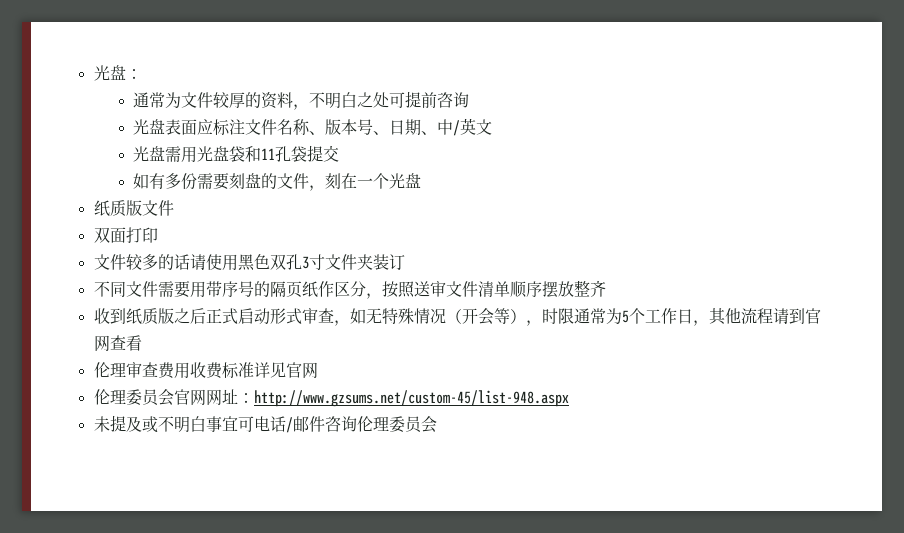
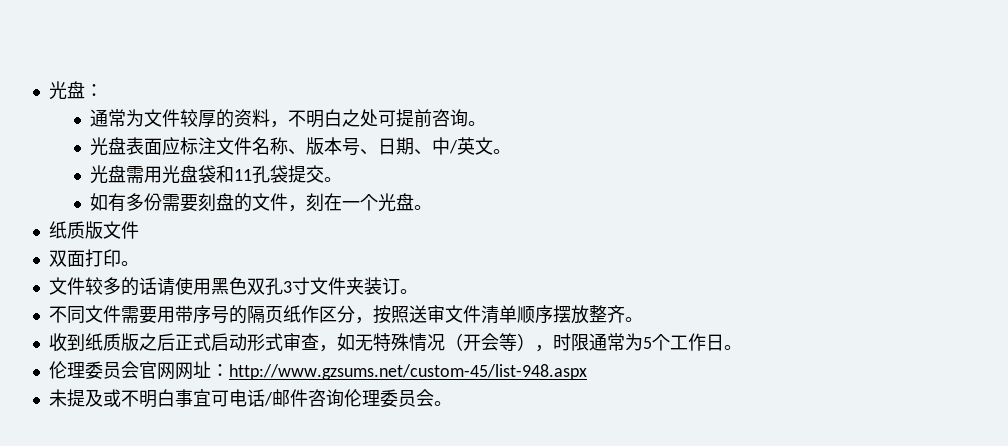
- 通常为文件较厚的资料，不明白之处可提前咨询
+ 通常为文件较厚的资料，不明白之处可提前咨询。
- 光盘表面应标注文件名称、版本号、日期、中/英文
+ 光盘表面应标注文件名称、版本号、日期、中/英文。
- 光盘需用光盘袋和11孔袋提交
+ 光盘需用光盘袋和11孔袋提交。
- 如有多份需要刻盘的文件，刻在一个光盘
+ 如有多份需要刻盘的文件，刻在一个光盘。
- 双面打印
+ 双面打印。
- 文件较多的话请使用黑色双孔3寸文件夹装订
+ 文件较多的话请使用黑色双孔3寸文件夹装订。
- 不同文件需要用带序号的隔页纸作区分，按照送审文件清单顺序摆放整齐
+ 不同文件需要用带序号的隔页纸作区分，按照送审文件清单顺序摆放整齐。
- 收到纸质版之后正式启动形式审查，如无特殊情况（开会等），时限通常为5个工作日，其他流程请到官网查看
- 伦理审查费用收费标准详见官网
+ 收到纸质版之后正式启动形式审查，如无特殊情况（开会等），时限通常为5个工作日。
- 未提及或不明白事宜可电话/邮件咨询伦理委员会
+ 未提及或不明白事宜可电话/邮件咨询伦理委员会。

